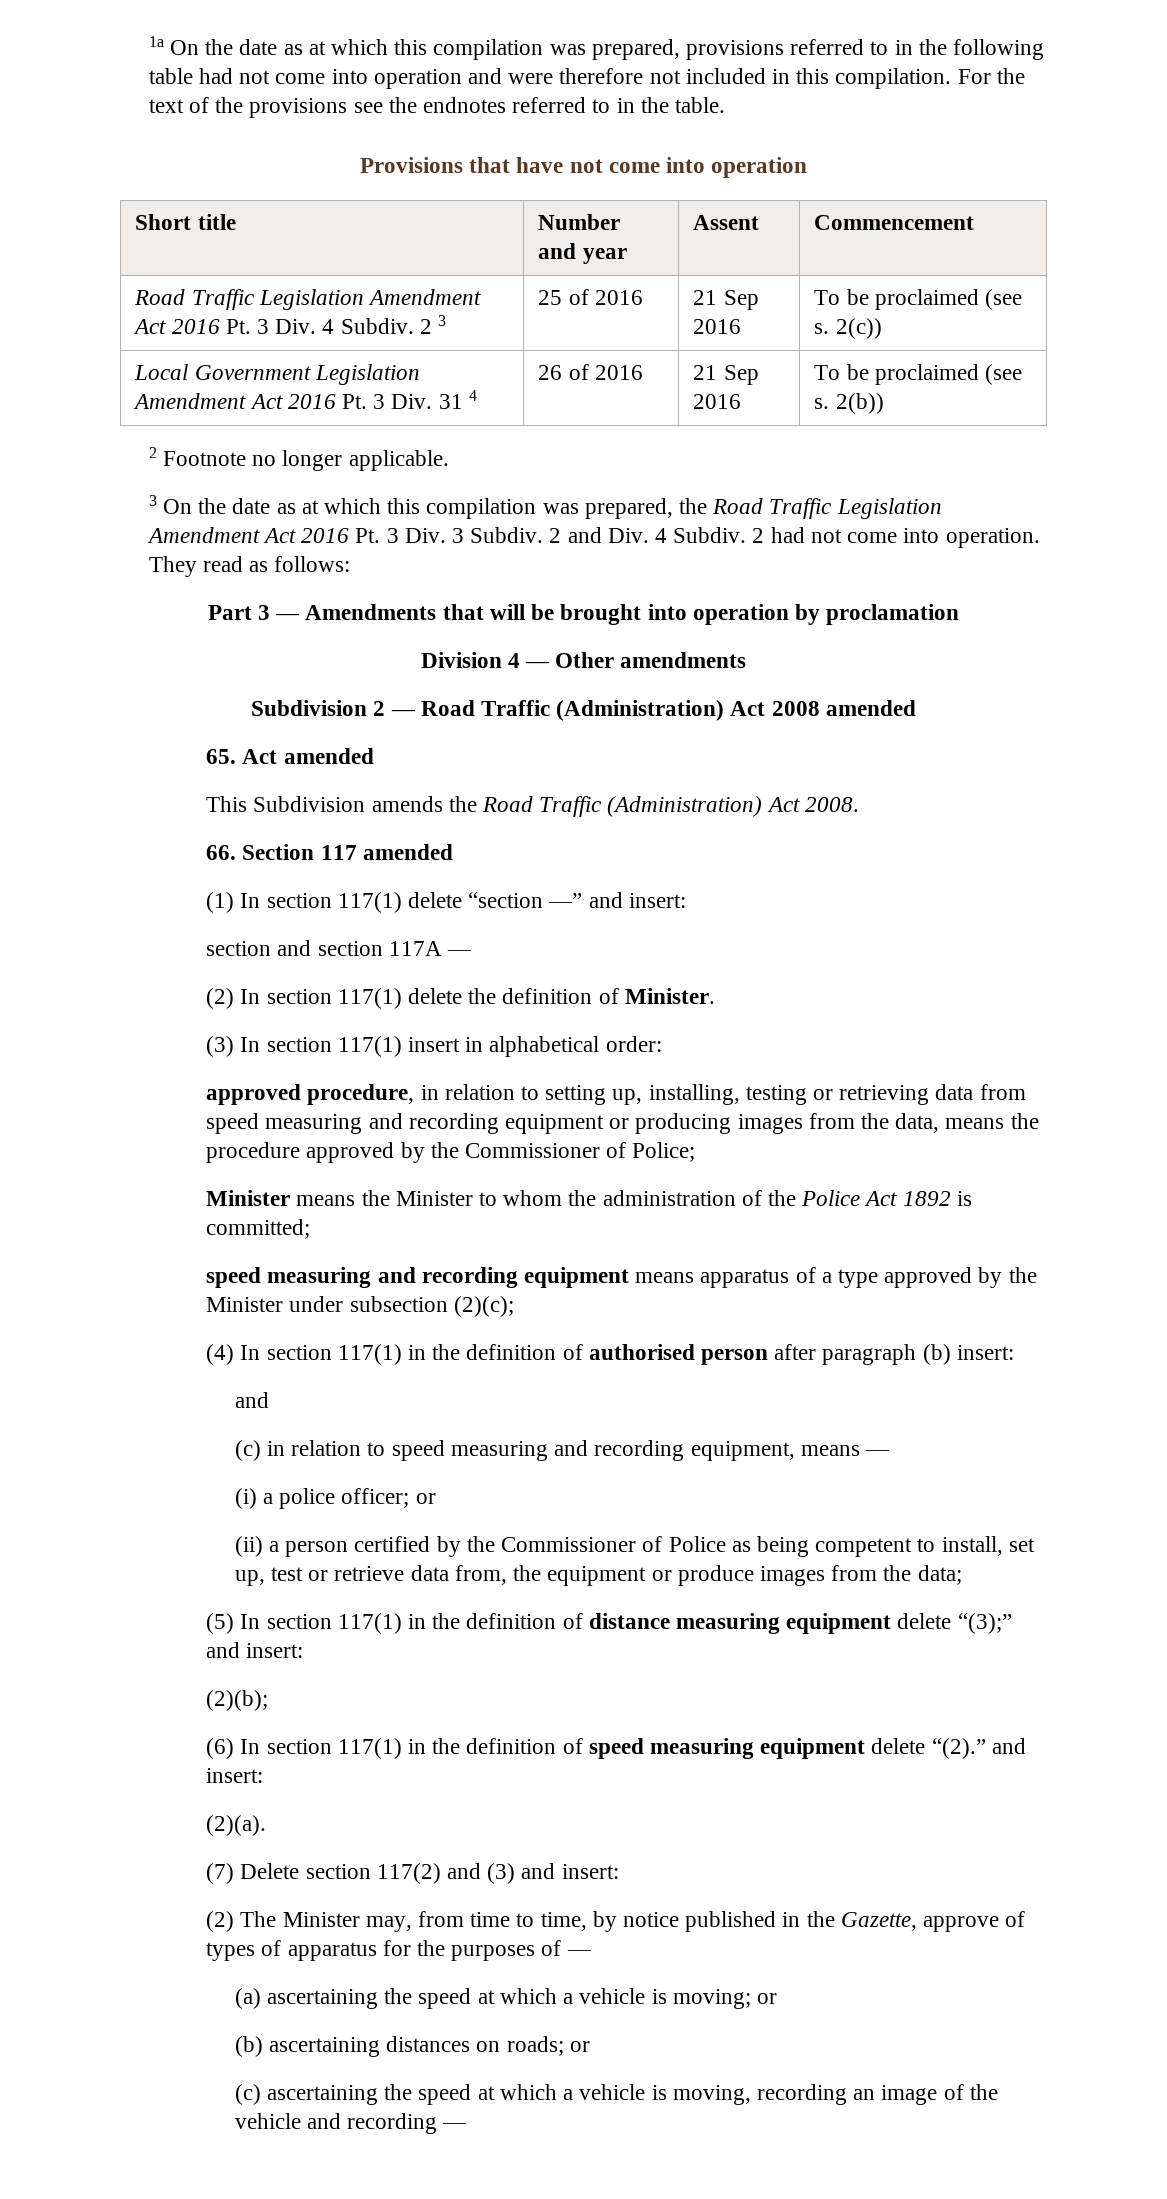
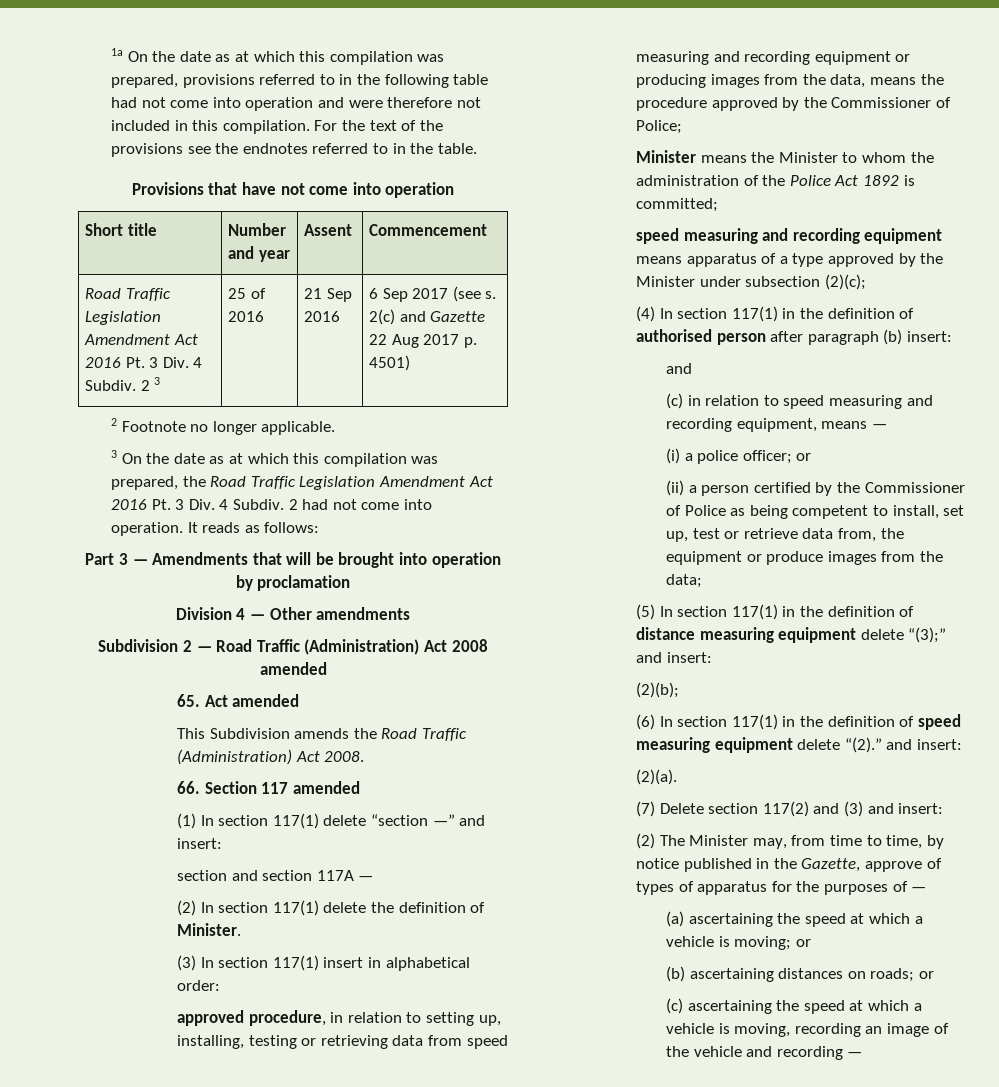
- Road Traffic Legislation Amendment Act 2016 Pt. 3 Div. 4 Subdiv. 2 3 | 25 of 2016 | 21 Sep 2016 | To be proclaimed (see s. 2(c))
- Local Government Legislation Amendment Act 2016 Pt. 3 Div. 31 4 | 26 of 2016 | 21 Sep 2016 | To be proclaimed (see s. 2(b))
+ Road Traffic Legislation Amendment Act 2016 Pt. 3 Div. 4 Subdiv. 2 3 | 25 of 2016 | 21 Sep 2016 | 6 Sep 2017 (see s. 2(c) and Gazette 22 Aug 2017 p. 4501)
- 3 On the date as at which this compilation was prepared, the Road Traffic Legislation Amendment Act 2016 Pt. 3 Div. 3 Subdiv. 2 and Div. 4 Subdiv.
+ 3 On the date as at which this compilation was prepared, the Road Traffic Legislation Amendment Act 2016 Pt. 3 Div. 4 Subdiv.
- They read as follows:
+ It reads as follows:

